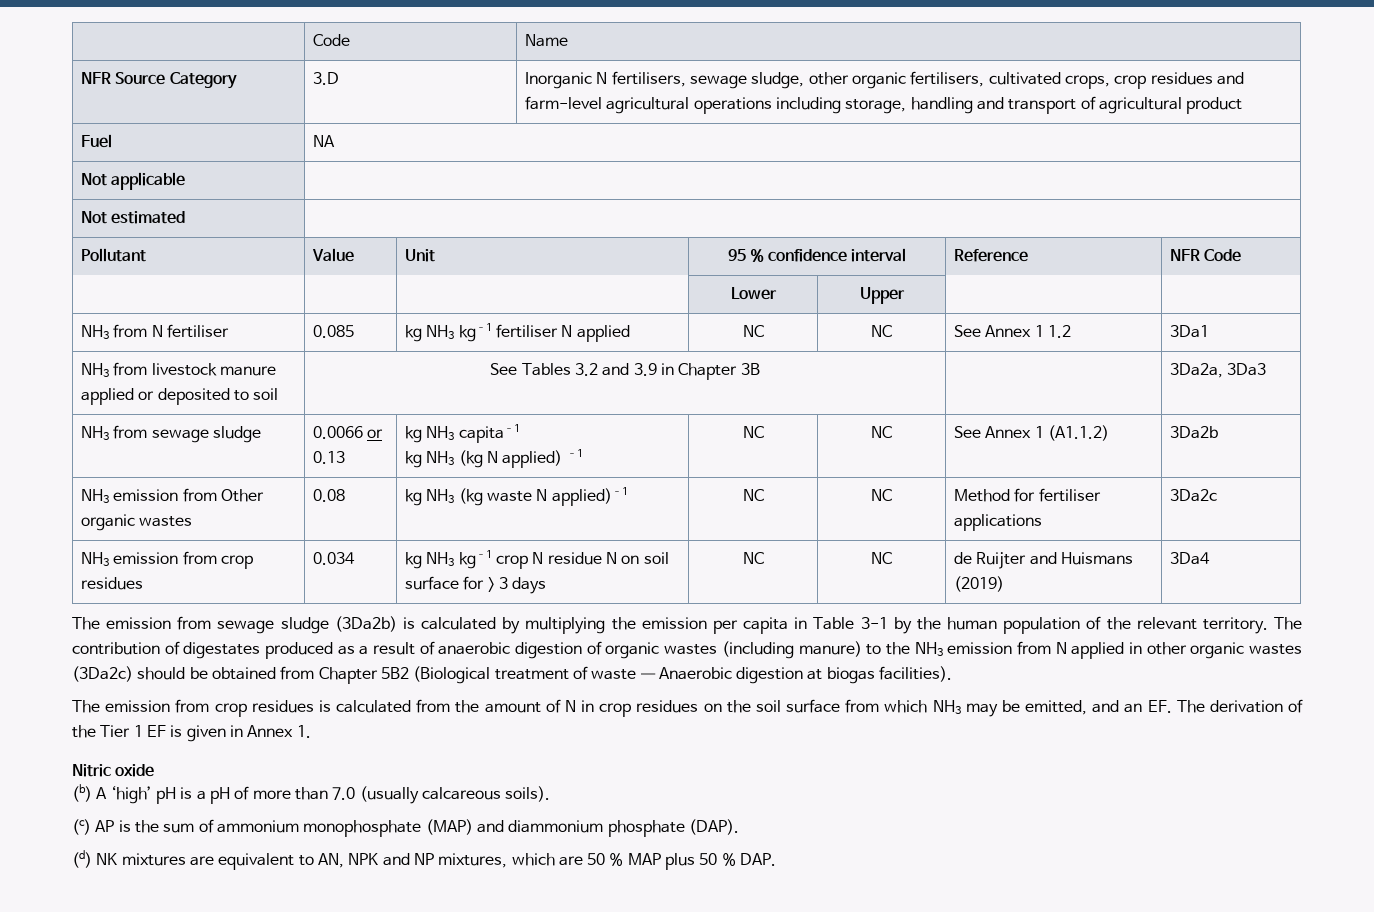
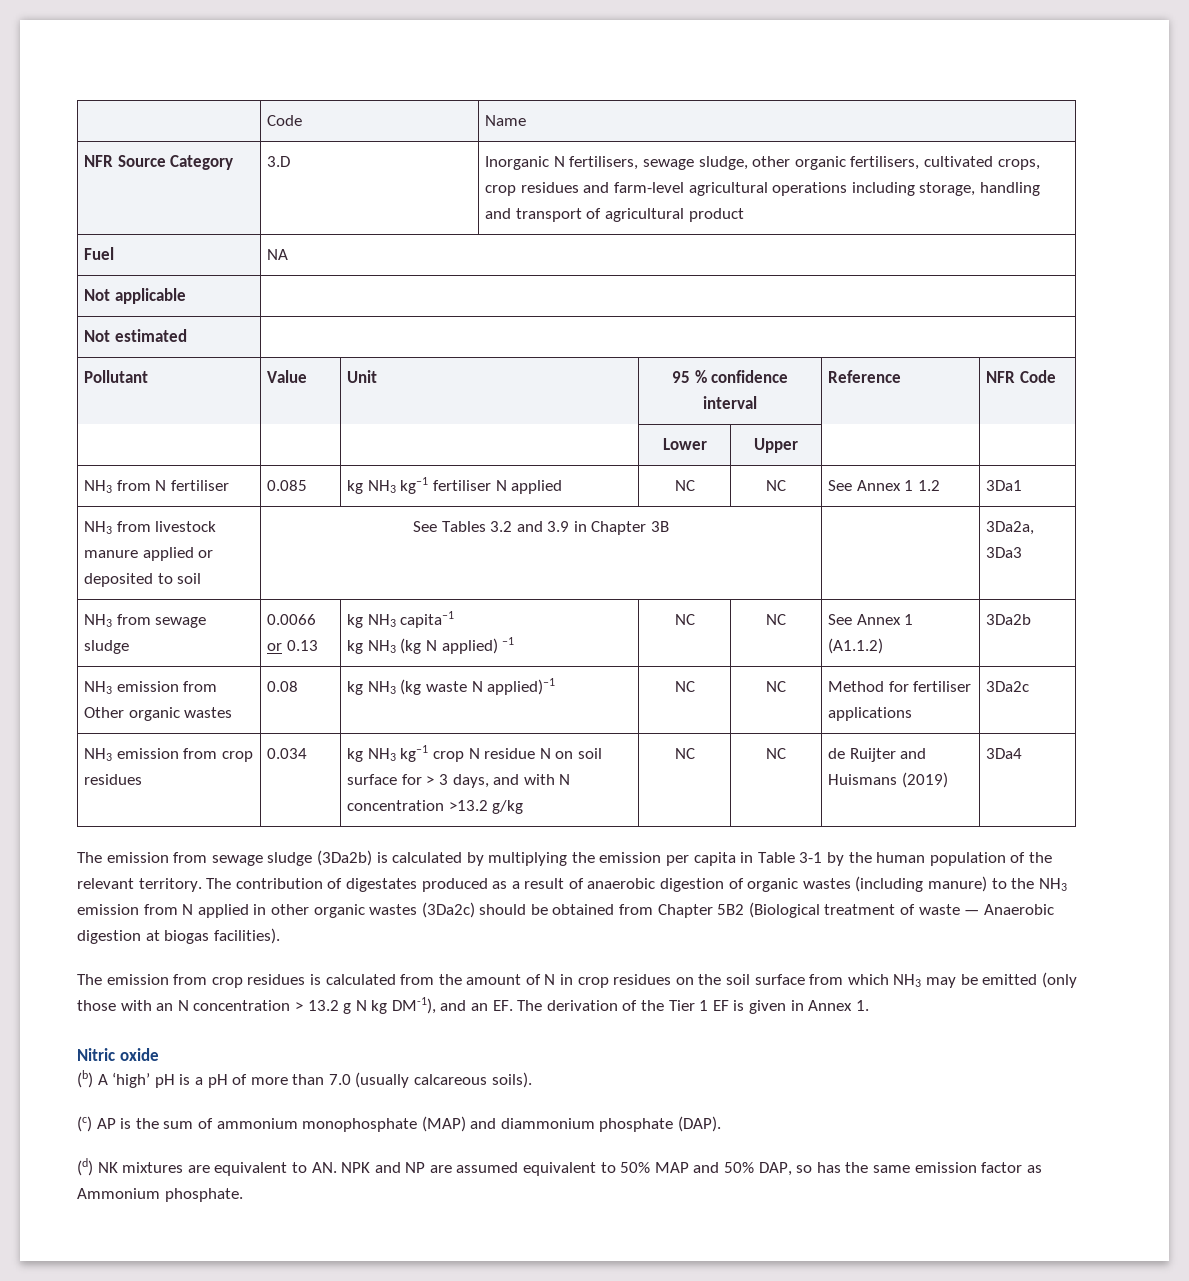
- NH3 emission from crop residues | 0.034 | kg NH3 kg–1 crop N residue N on soil surface for > 3 days | NC | NC | de Ruijter and Huismans (2019) | 3Da4
+ NH3 emission from crop residues | 0.034 | kg NH3 kg–1 crop N residue N on soil surface for > 3 days, and with N concentration >13.2 g/kg | NC | NC | de Ruijter and Huismans (2019) | 3Da4
- The emission from crop residues is calculated from the amount of N in crop residues on the soil surface from which NH3 may be emitted, and an EF. The derivation of the Tier 1 EF is given in Annex 1.
+ The emission from crop residues is calculated from the amount of N in crop residues on the soil surface from which NH3 may be emitted (only those with an N concentration > 13.2 g N kg DM-1), and an EF. The derivation of the Tier 1 EF is given in Annex 1.
- (d) NK mixtures are equivalent to AN, NPK and NP mixtures, which are 50 % MAP plus 50 % DAP.
+ (d) NK mixtures are equivalent to AN. NPK and NP are assumed equivalent to 50% MAP and 50% DAP, so has the same emission factor as Ammonium phosphate.

